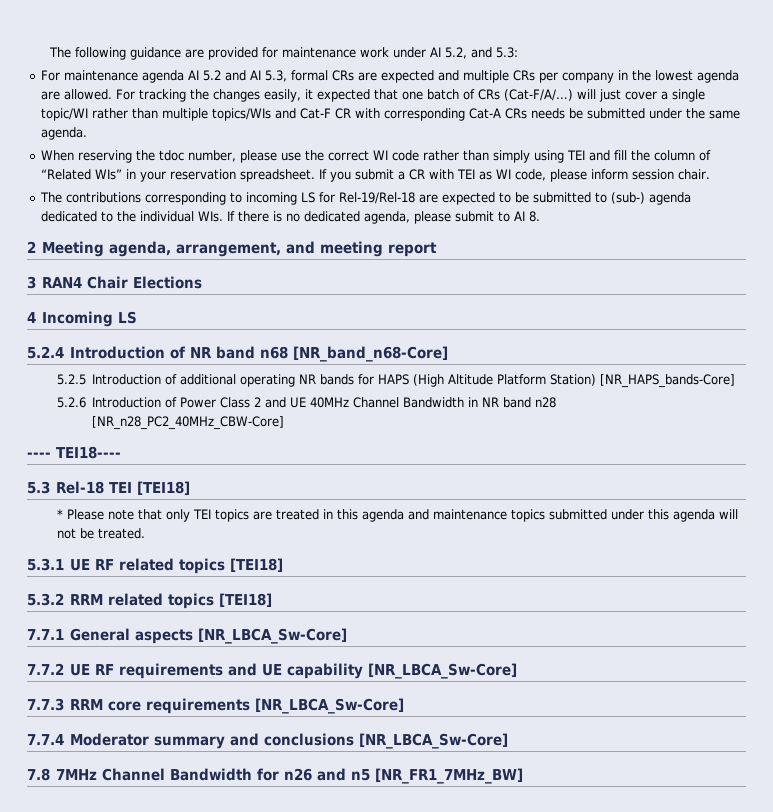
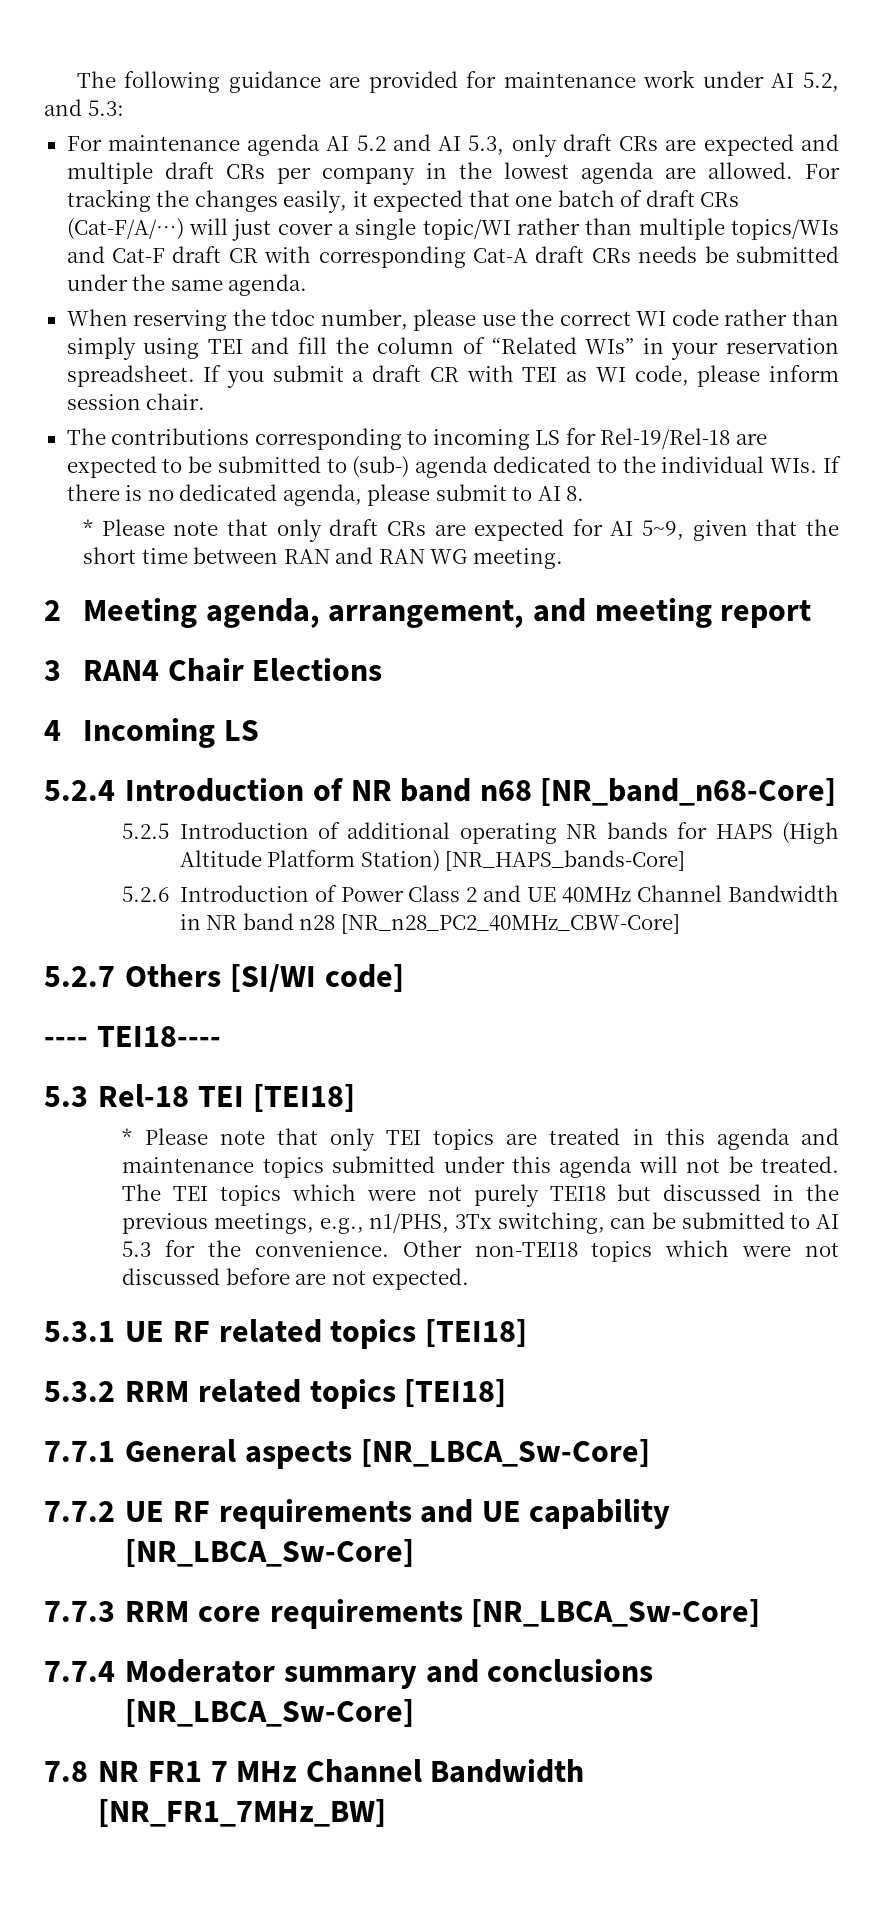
- For maintenance agenda AI 5.2 and AI 5.3, formal CRs are expected and multiple CRs per company in the lowest agenda are allowed.
+ For maintenance agenda AI 5.2 and AI 5.3, only draft CRs are expected and multiple draft CRs per company in the lowest agenda are allowed.
- For tracking the changes easily, it expected that one batch of CRs (Cat-F/A/…) will just cover a single topic/WI rather than multiple topics/WIs and Cat-F CR with corresponding Cat-A CRs needs be submitted under the same agenda.
+ For tracking the changes easily, it expected that one batch of draft CRs (Cat-F/A/…) will just cover a single topic/WI rather than multiple topics/WIs and Cat-F draft CR with corresponding Cat-A draft CRs needs be submitted under the same agenda.
- If you submit a CR with TEI as WI code, please inform session chair.
+ If you submit a draft CR with TEI as WI code, please inform session chair.
+ * Please note that only draft CRs are expected for AI 5~9, given that the short time between RAN and RAN WG meeting.
+ 5.2.7 Others [SI/WI code]
+ The TEI topics which were not purely TEI18 but discussed in the previous meetings, e.g., n1/PHS, 3Tx switching, can be submitted to AI 5.3 for the convenience. Other non-TEI18 topics which were not discussed before are not expected.
- 7.8 7MHz Channel Bandwidth for n26 and n5 [NR_FR1_7MHz_BW]
+ 7.8 NR FR1 7 MHz Channel Bandwidth [NR_FR1_7MHz_BW]

